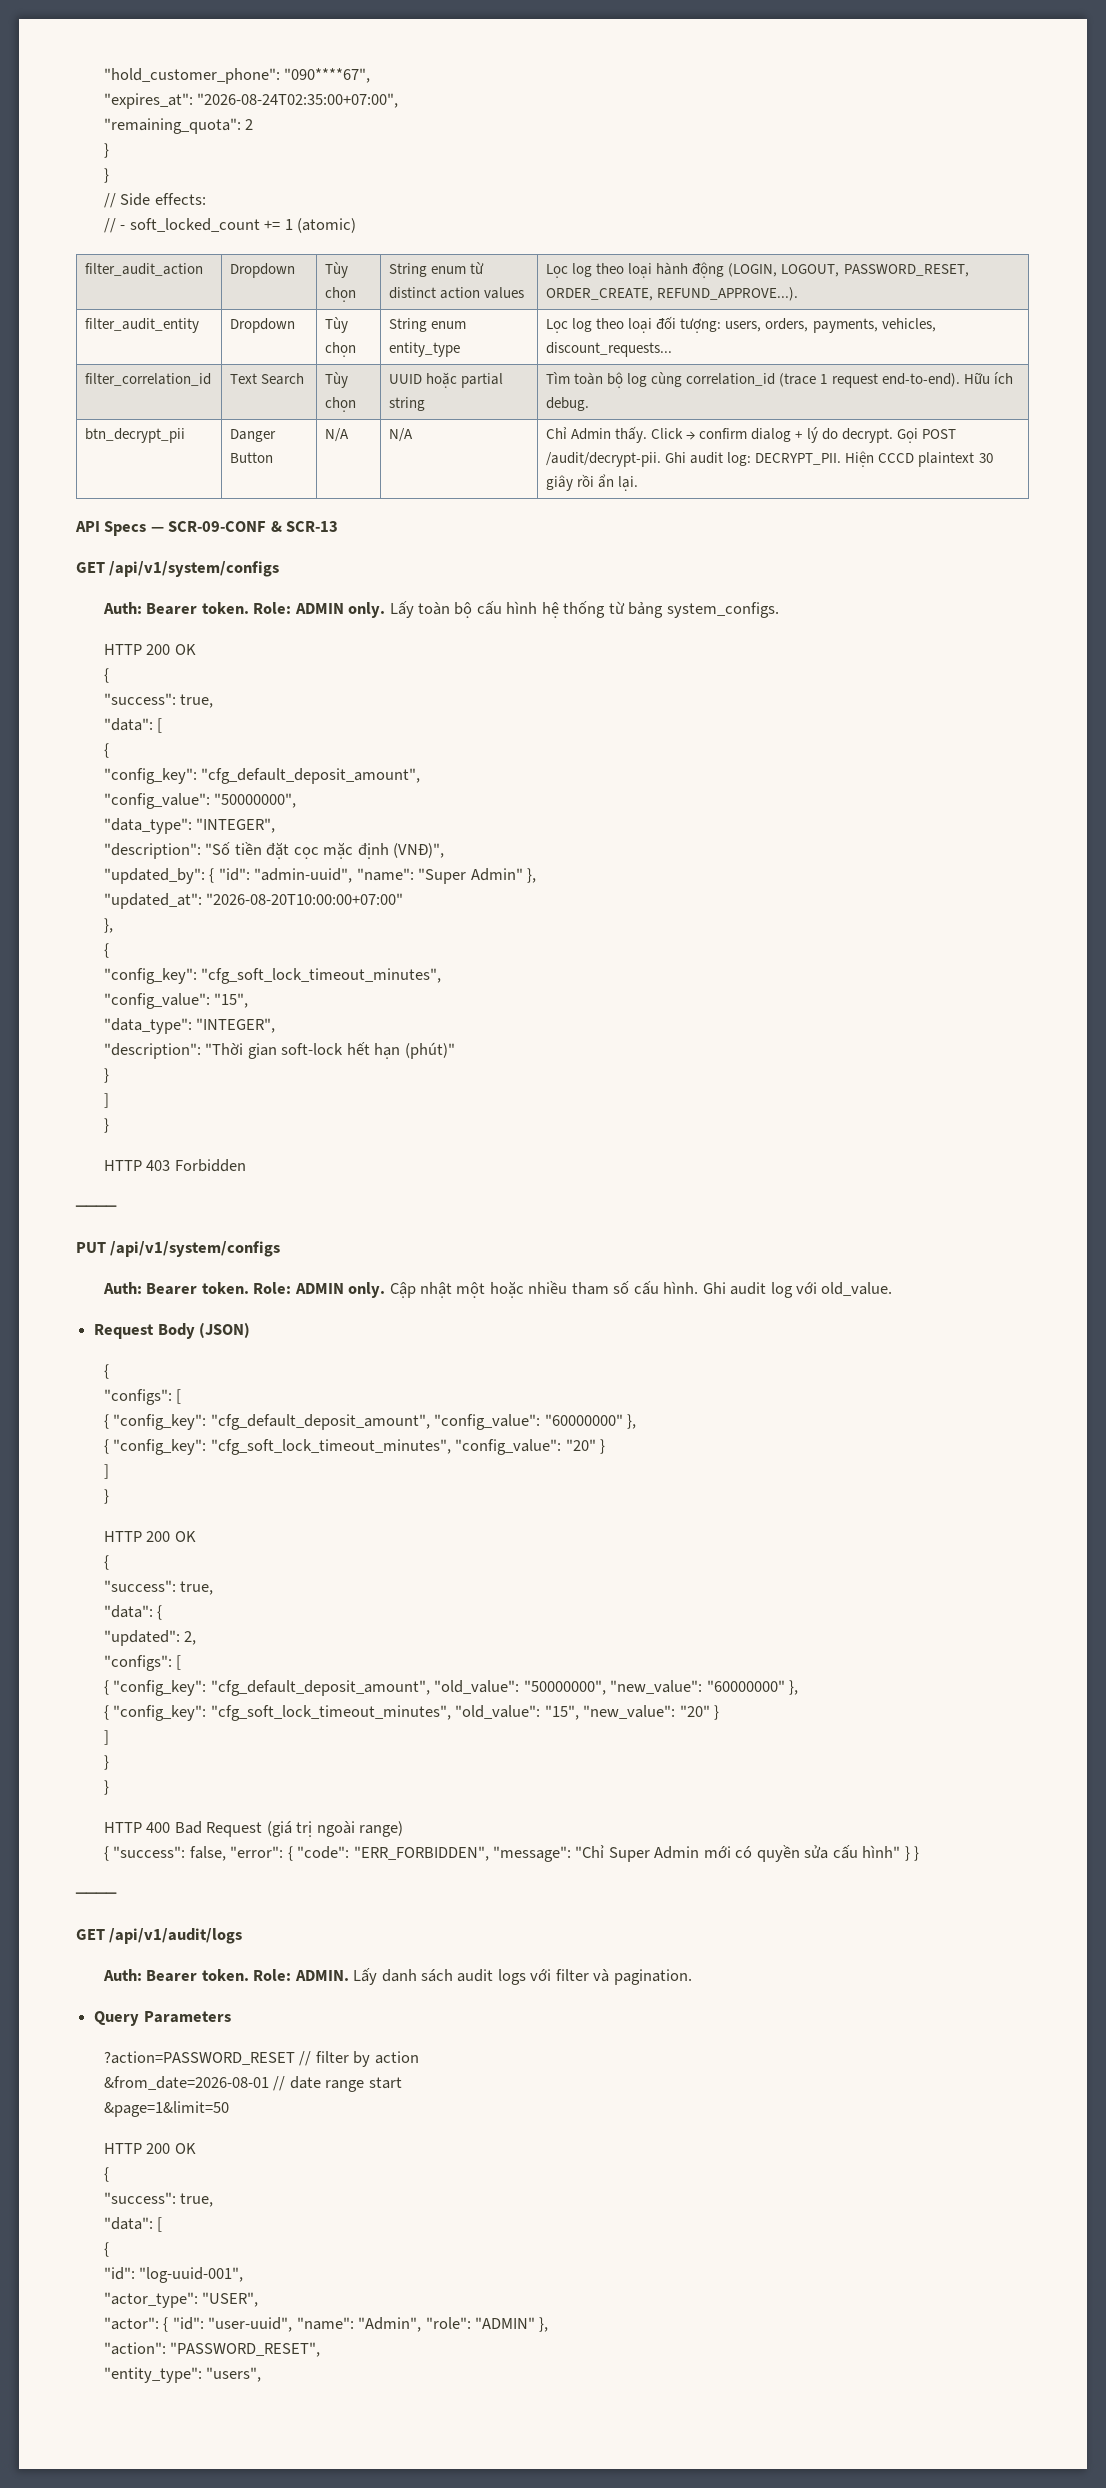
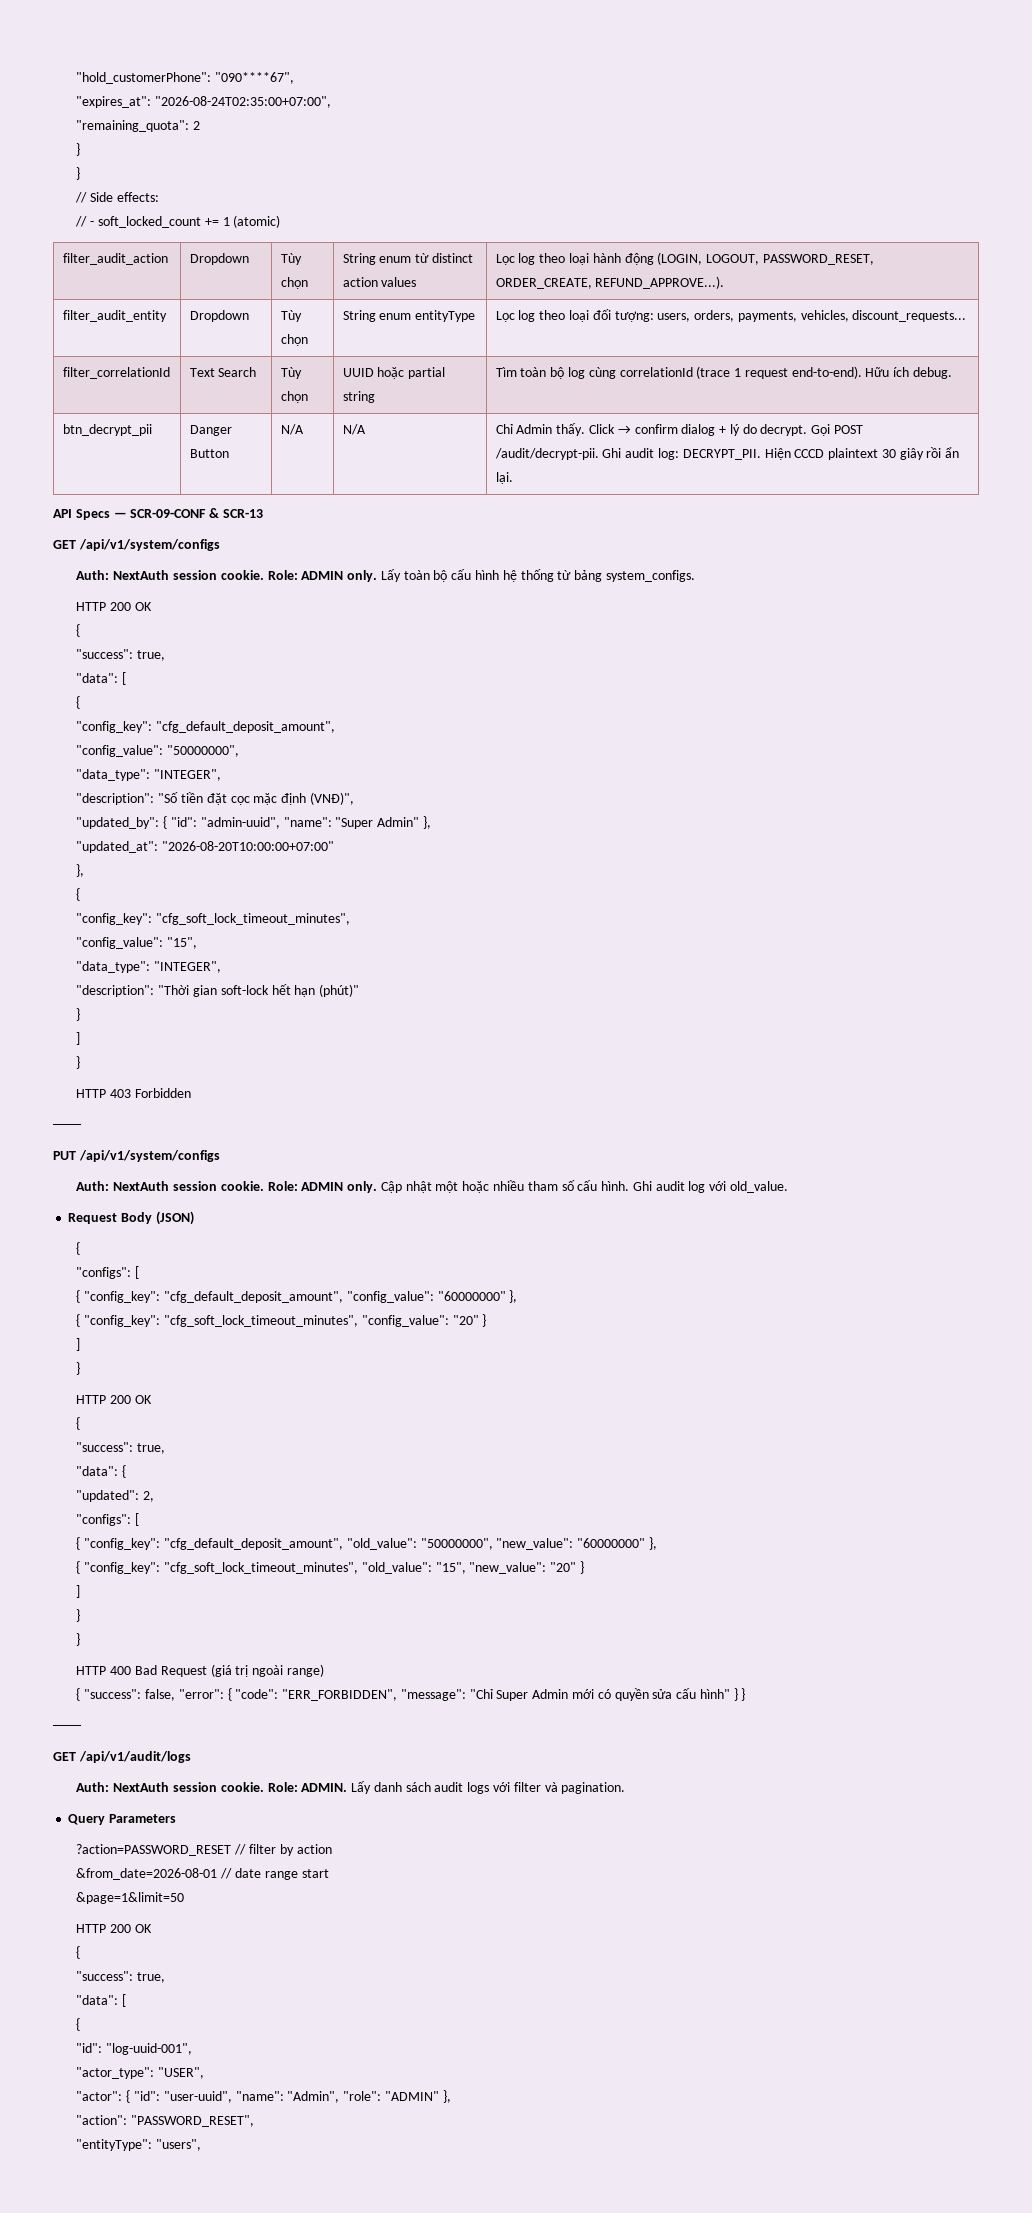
- "hold_customer_phone": "090****67",
+ "hold_customerPhone": "090****67",
- filter_audit_entity | Dropdown | Tùy chọn | String enum entity_type | Lọc log theo loại đối tượng: users, orders, payments, vehicles, discount_requests...
+ filter_audit_entity | Dropdown | Tùy chọn | String enum entityType | Lọc log theo loại đối tượng: users, orders, payments, vehicles, discount_requests...
- filter_correlation_id | Text Search | Tùy chọn | UUID hoặc partial string | Tìm toàn bộ log cùng correlation_id (trace 1 request end-to-end). Hữu ích debug.
+ filter_correlationId | Text Search | Tùy chọn | UUID hoặc partial string | Tìm toàn bộ log cùng correlationId (trace 1 request end-to-end). Hữu ích debug.
  GET /api/v1/system/configs
- Auth: Bearer token.
+ Auth: NextAuth session cookie.
  PUT /api/v1/system/configs
- Auth: Bearer token.
+ Auth: NextAuth session cookie.
  GET /api/v1/audit/logs
- Auth: Bearer token.
+ Auth: NextAuth session cookie.
- "entity_type": "users",
+ "entityType": "users",

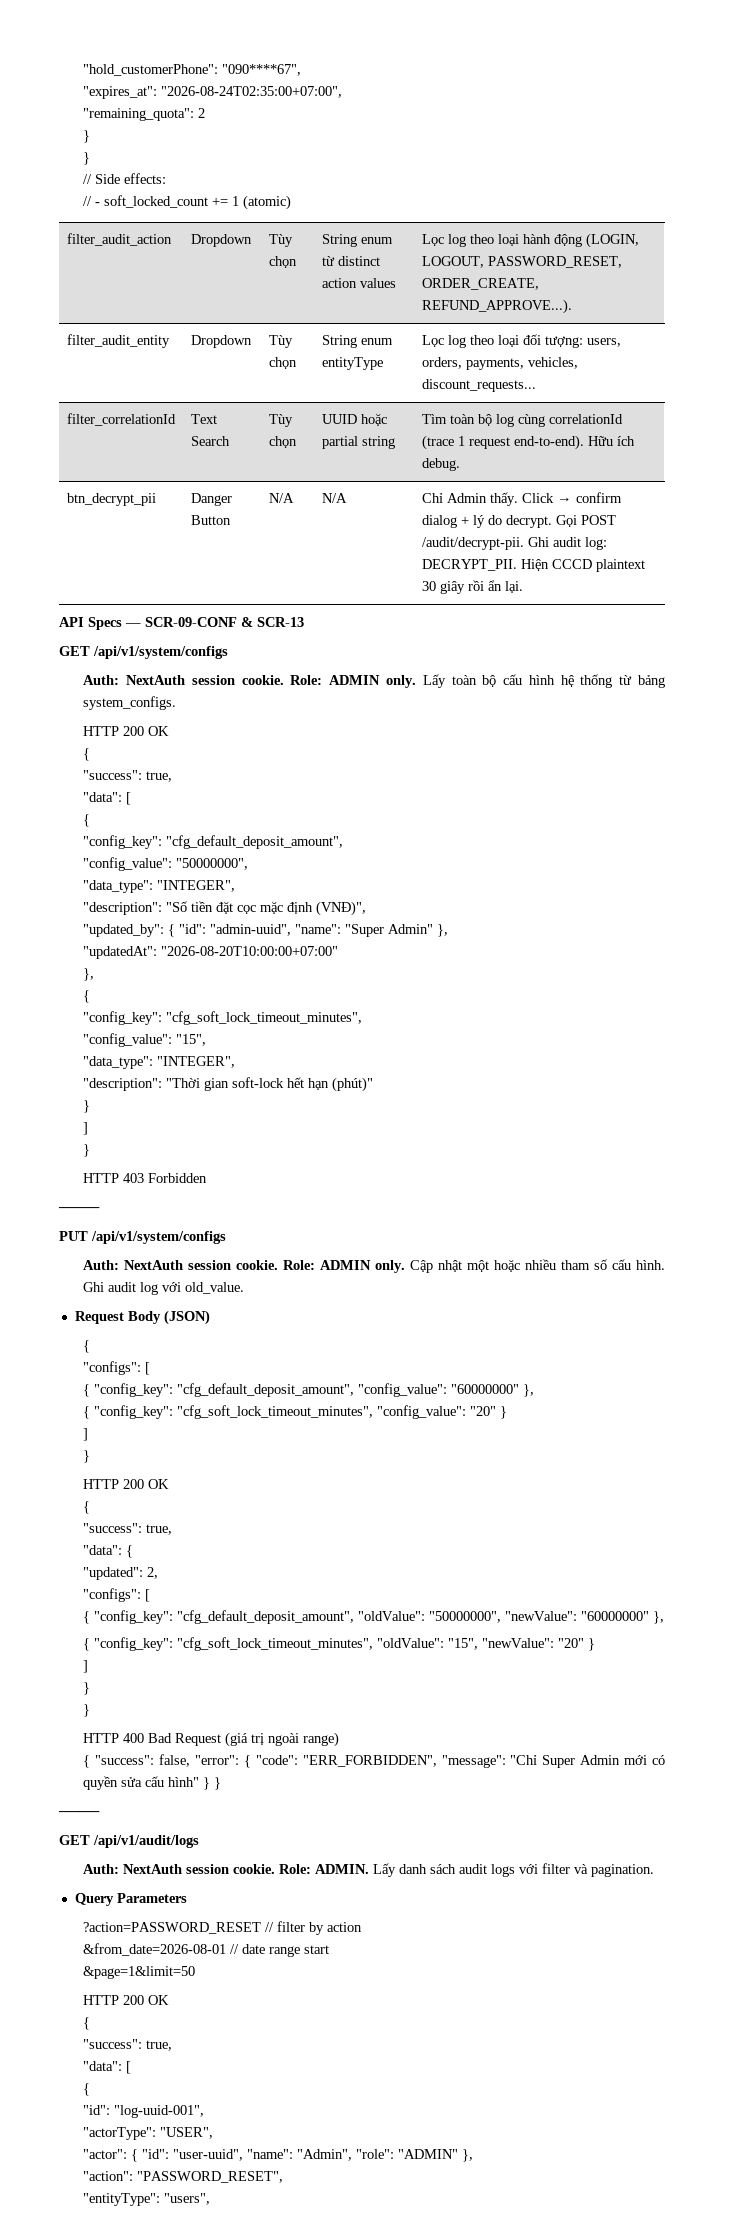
- "updated_at": "2026-08-20T10:00:00+07:00"
+ "updatedAt": "2026-08-20T10:00:00+07:00"
- { "config_key": "cfg_default_deposit_amount", "old_value": "50000000", "new_value": "60000000" },
- { "config_key": "cfg_soft_lock_timeout_minutes", "old_value": "15", "new_value": "20" }
+ { "config_key": "cfg_default_deposit_amount", "oldValue": "50000000", "newValue": "60000000" },
+ { "config_key": "cfg_soft_lock_timeout_minutes", "oldValue": "15", "newValue": "20" }
- "actor_type": "USER",
+ "actorType": "USER",

